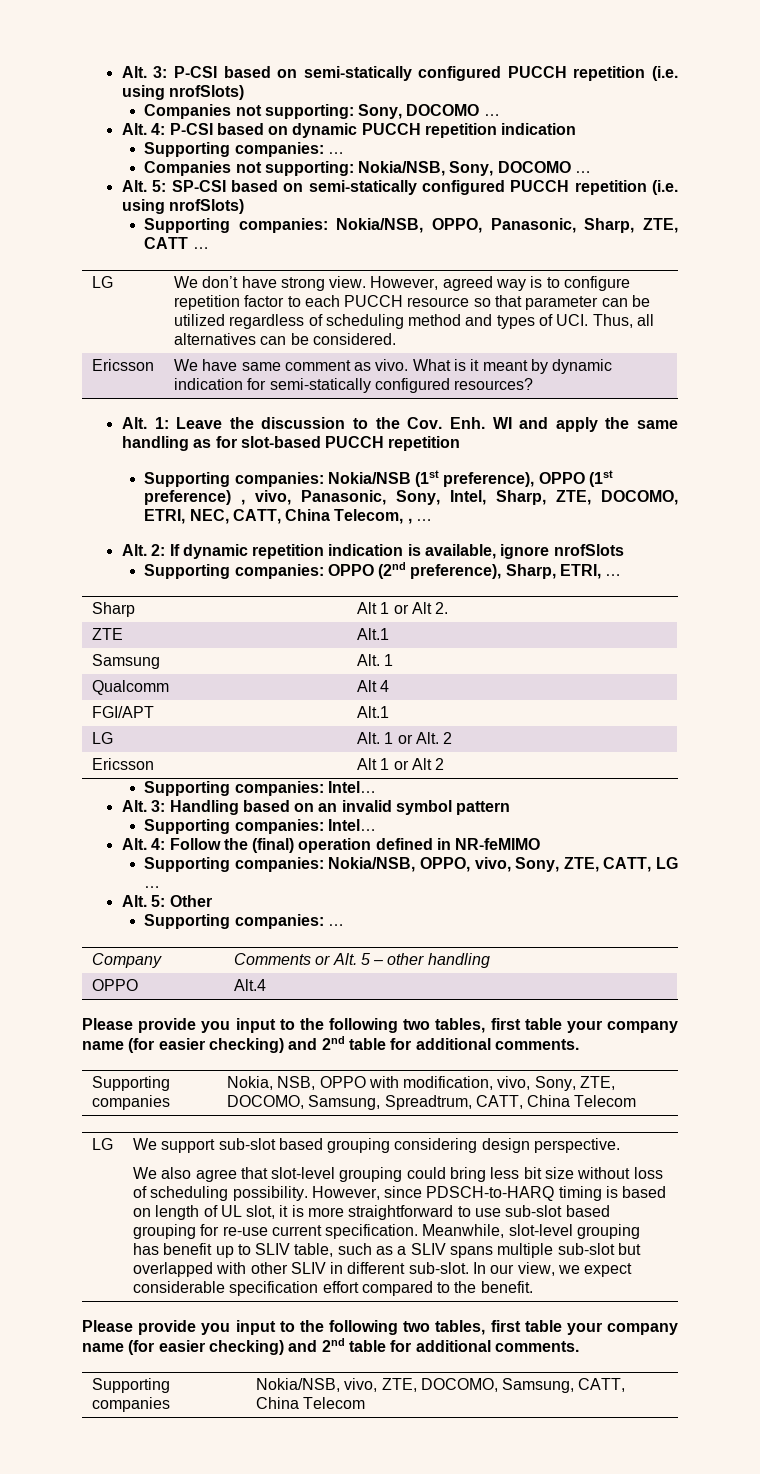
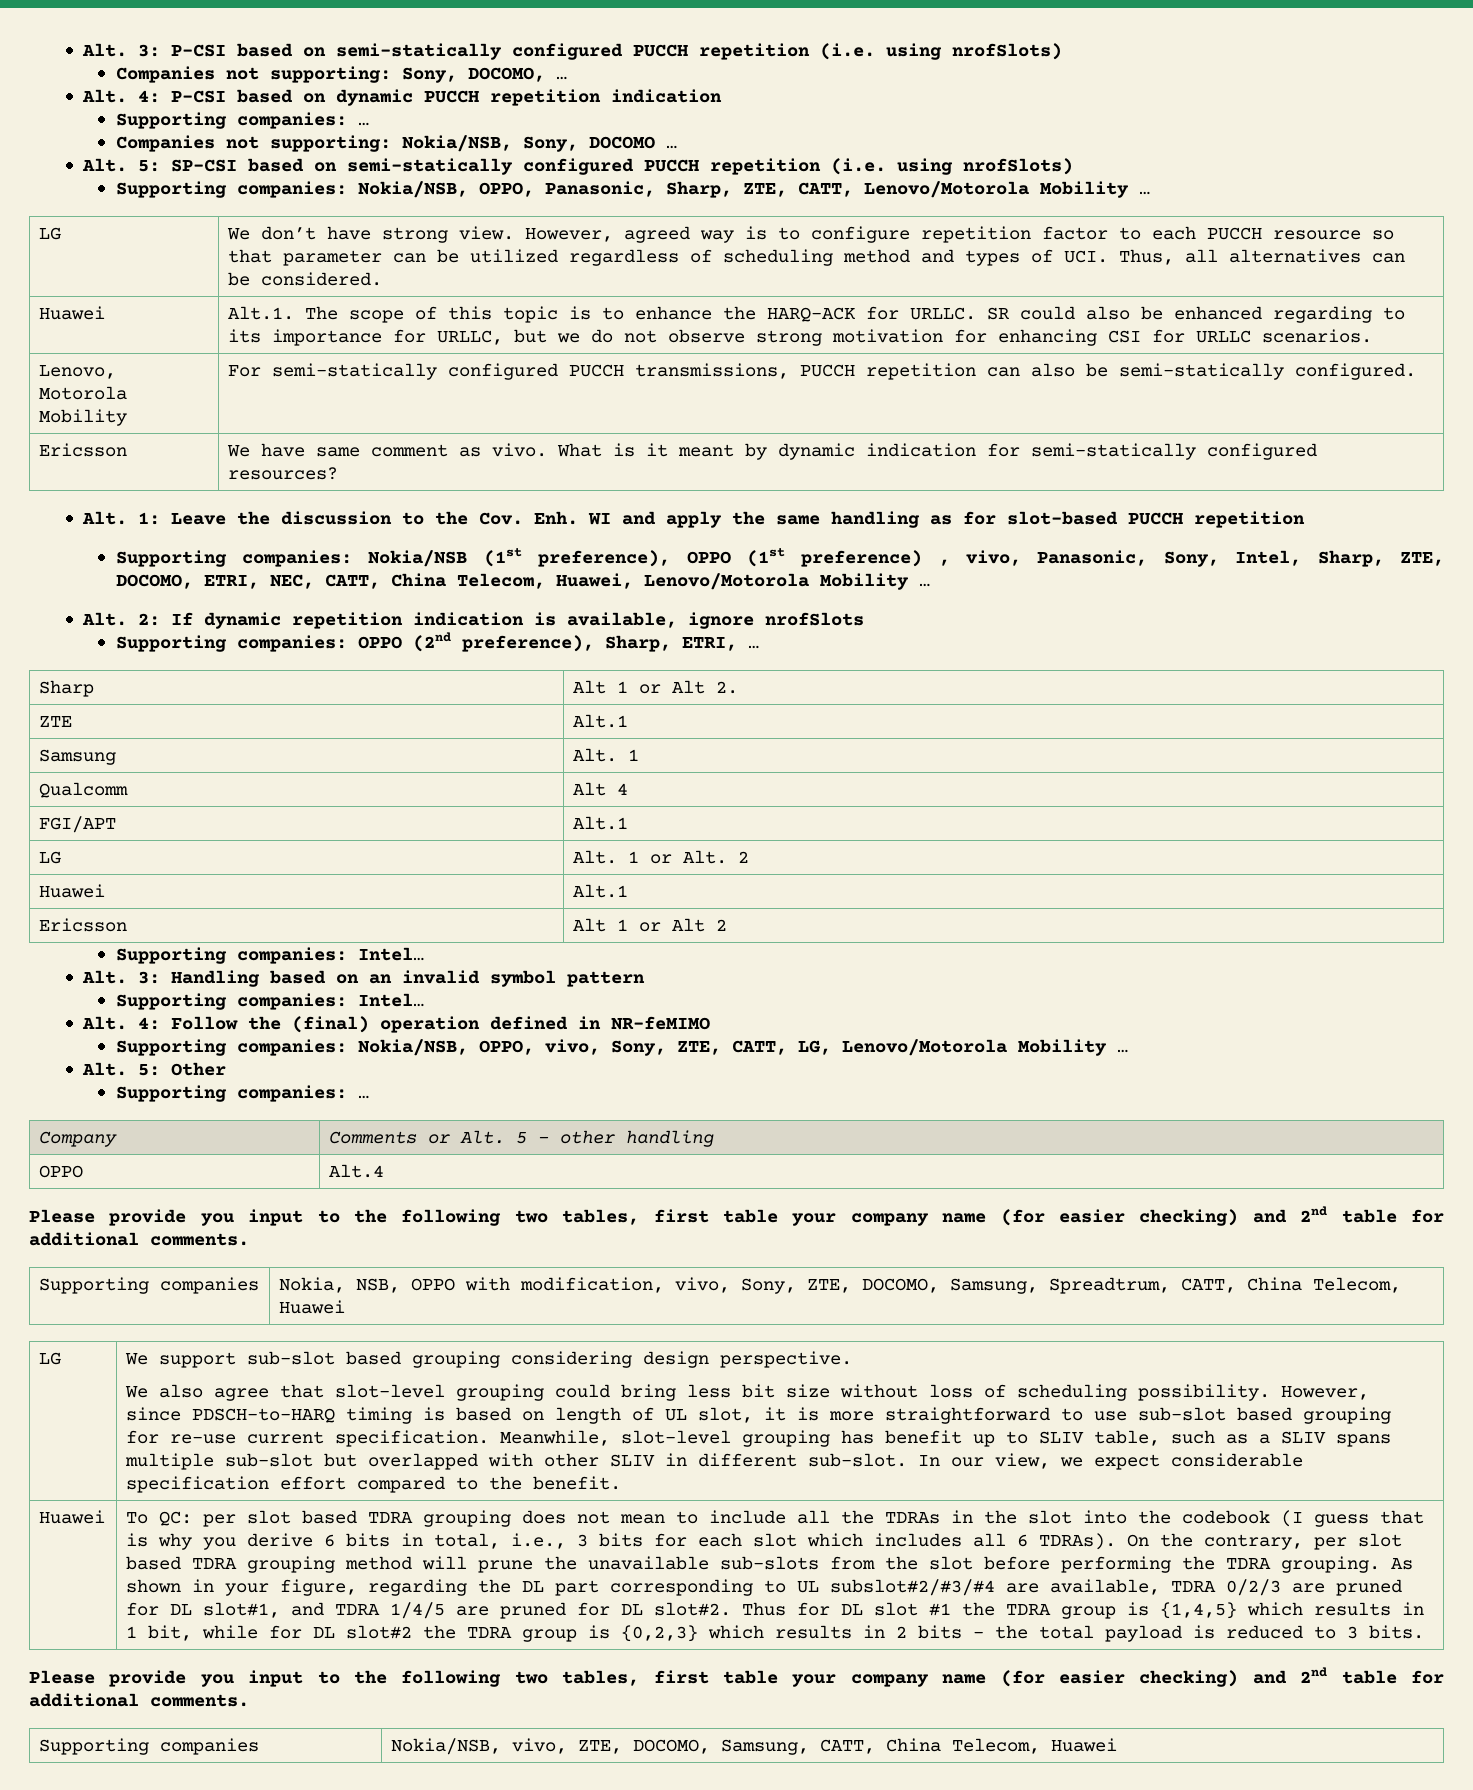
- Companies not supporting: Sony, DOCOMO …
+ Companies not supporting: Sony, DOCOMO, …
- Supporting companies: Nokia/NSB, OPPO, Panasonic, Sharp, ZTE, CATT …
+ Supporting companies: Nokia/NSB, OPPO, Panasonic, Sharp, ZTE, CATT, Lenovo/Motorola Mobility …
+ Huawei | Alt.1. The scope of this topic is to enhance the HARQ-ACK for URLLC. SR could also be enhanced regarding to its importance for URLLC, but we do not observe strong motivation for enhancing CSI for URLLC scenarios.
+ Lenovo, Motorola Mobility | For semi-statically configured PUCCH transmissions, PUCCH repetition can also be semi-statically configured.
- Supporting companies: Nokia/NSB (1st preference), OPPO (1st preference) , vivo, Panasonic, Sony, Intel, Sharp, ZTE, DOCOMO, ETRI, NEC, CATT, China Telecom, , …
+ Supporting companies: Nokia/NSB (1st preference), OPPO (1st preference) , vivo, Panasonic, Sony, Intel, Sharp, ZTE, DOCOMO, ETRI, NEC, CATT, China Telecom, Huawei, Lenovo/Motorola Mobility …
+ Huawei | Alt.1
- Supporting companies: Nokia/NSB, OPPO, vivo, Sony, ZTE, CATT, LG …
+ Supporting companies: Nokia/NSB, OPPO, vivo, Sony, ZTE, CATT, LG, Lenovo/Motorola Mobility …
- Supporting companies | Nokia, NSB, OPPO with modification, vivo, Sony, ZTE, DOCOMO, Samsung, Spreadtrum, CATT, China Telecom
+ Supporting companies | Nokia, NSB, OPPO with modification, vivo, Sony, ZTE, DOCOMO, Samsung, Spreadtrum, CATT, China Telecom, Huawei
+ Huawei | To QC: per slot based TDRA grouping does not mean to include all the TDRAs in the slot into the codebook (I guess that is why you derive 6 bits in total, i.e., 3 bits for each slot which includes all 6 TDRAs). On the contrary, per slot based TDRA grouping method will prune the unavailable sub-slots from the slot before performing the TDRA grouping. As shown in your figure, regarding the DL part corresponding to UL subslot#2/#3/#4 are available, TDRA 0/2/3 are pruned for DL slot#1, and TDRA 1/4/5 are pruned for DL slot#2. Thus for DL slot #1 the TDRA group is {1,4,5} which results in 1 bit, while for DL slot#2 the TDRA group is {0,2,3} which results in 2 bits – the total payload is reduced to 3 bits.
- Supporting companies | Nokia/NSB, vivo, ZTE, DOCOMO, Samsung, CATT, China Telecom
+ Supporting companies | Nokia/NSB, vivo, ZTE, DOCOMO, Samsung, CATT, China Telecom, Huawei

